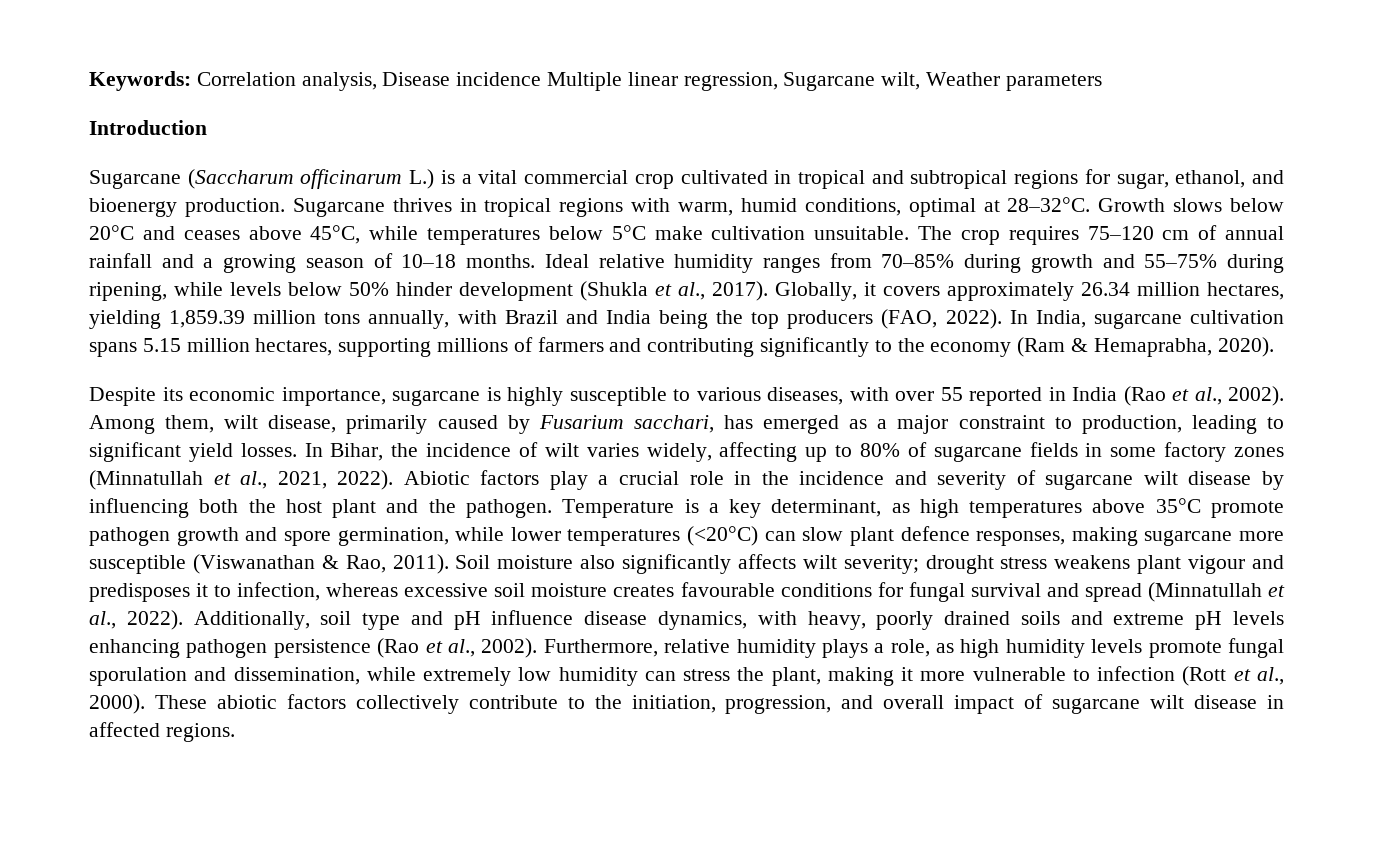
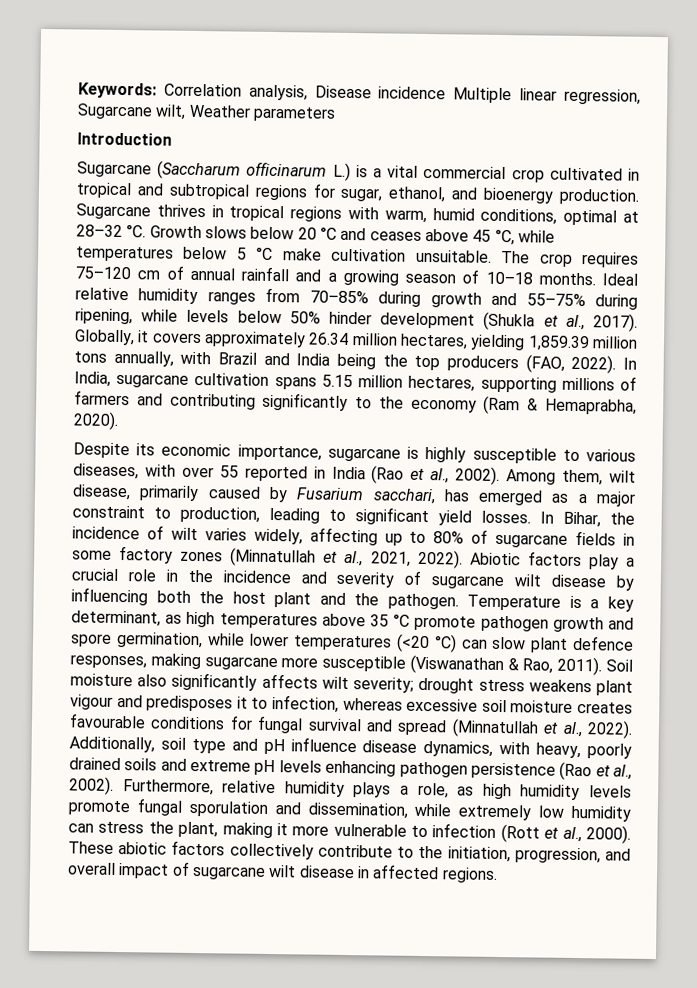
- Sugarcane thrives in tropical regions with warm, humid conditions, optimal at 28–32°C.
+ Sugarcane thrives in tropical regions with warm, humid conditions, optimal at 28–32 °C.
- Growth slows below 20°C and ceases above 45°C, while temperatures below 5°C make cultivation unsuitable.
+ Growth slows below 20 °C and ceases above 45 °C, while temperatures below 5 °C make cultivation unsuitable.
- Temperature is a key determinant, as high temperatures above 35°C promote pathogen growth and spore germination, while lower temperatures (<20°C) can slow plant defence responses, making sugarcane more susceptible (Viswanathan & Rao, 2011).
+ Temperature is a key determinant, as high temperatures above 35 °C promote pathogen growth and spore germination, while lower temperatures (<20 °C) can slow plant defence responses, making sugarcane more susceptible (Viswanathan & Rao, 2011).

